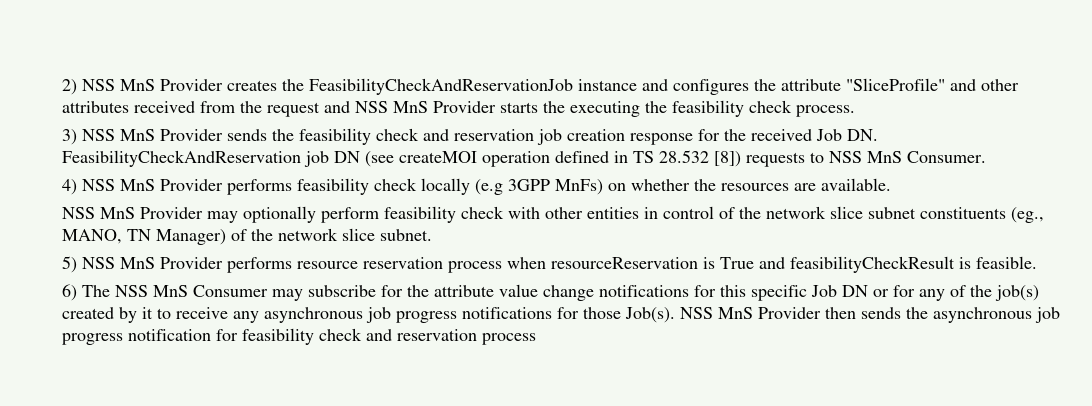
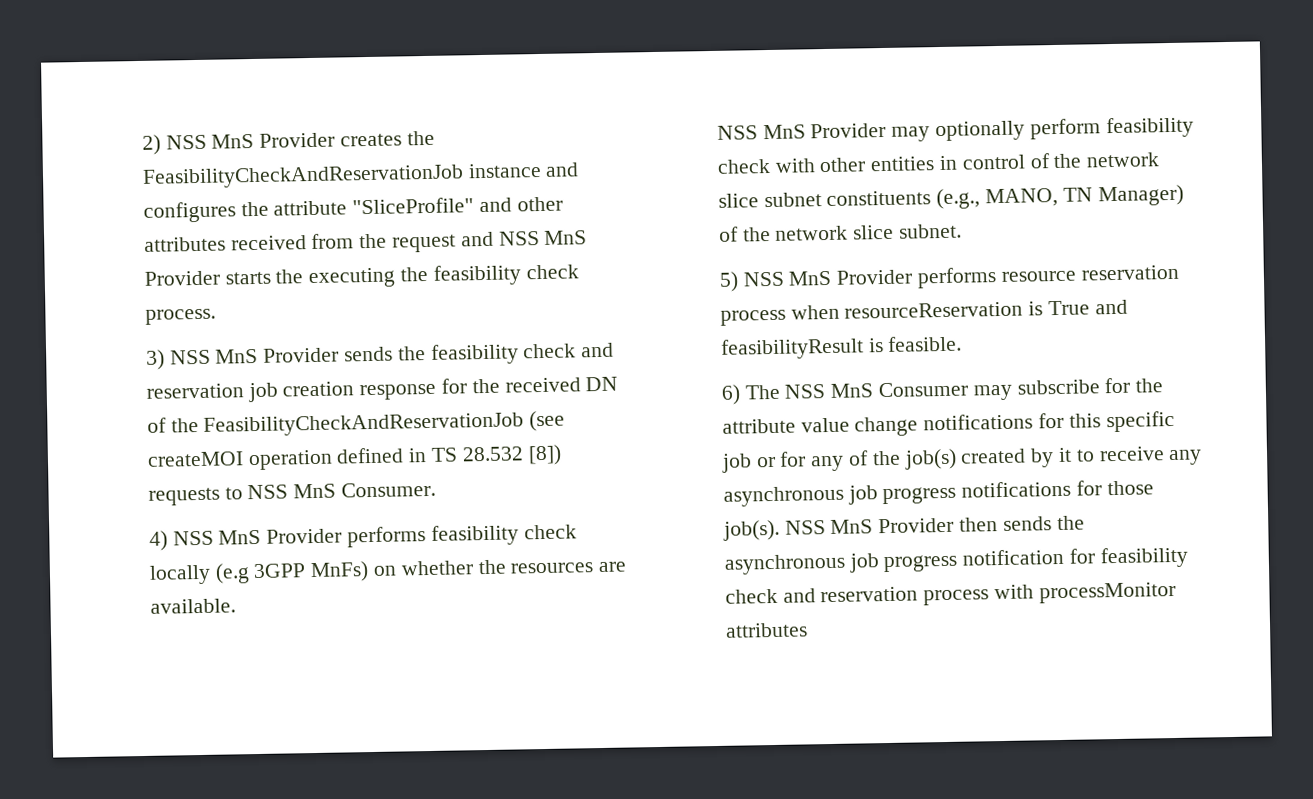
- 3) NSS MnS Provider sends the feasibility check and reservation job creation response for the received Job DN. FeasibilityCheckAndReservation job DN (see createMOI operation defined in TS 28.532 [8]) requests to NSS MnS Consumer.
+ 3) NSS MnS Provider sends the feasibility check and reservation job creation response for the received DN of the FeasibilityCheckAndReservationJob (see createMOI operation defined in TS 28.532 [8]) requests to NSS MnS Consumer.
- NSS MnS Provider may optionally perform feasibility check with other entities in control of the network slice subnet constituents (eg., MANO, TN Manager) of the network slice subnet.
+ NSS MnS Provider may optionally perform feasibility check with other entities in control of the network slice subnet constituents (e.g., MANO, TN Manager) of the network slice subnet.
- 5) NSS MnS Provider performs resource reservation process when resourceReservation is True and feasibilityCheckResult is feasible.
+ 5) NSS MnS Provider performs resource reservation process when resourceReservation is True and feasibilityResult is feasible.
- 6) The NSS MnS Consumer may subscribe for the attribute value change notifications for this specific Job DN or for any of the job(s) created by it to receive any asynchronous job progress notifications for those Job(s).
+ 6) The NSS MnS Consumer may subscribe for the attribute value change notifications for this specific job or for any of the job(s) created by it to receive any asynchronous job progress notifications for those job(s).
- NSS MnS Provider then sends the asynchronous job progress notification for feasibility check and reservation process
+ NSS MnS Provider then sends the asynchronous job progress notification for feasibility check and reservation process with processMonitor attributes

